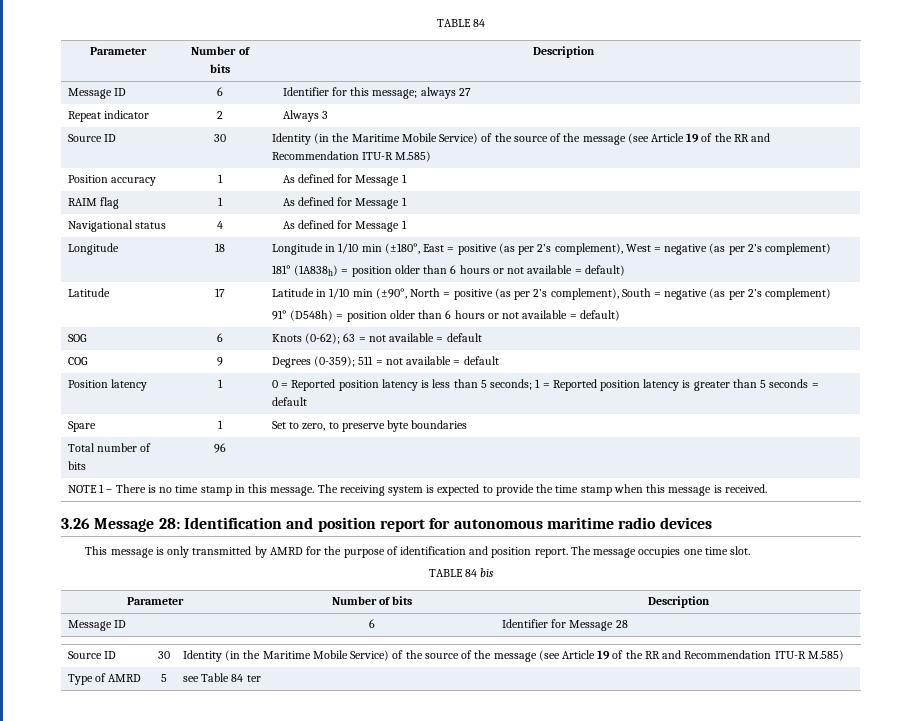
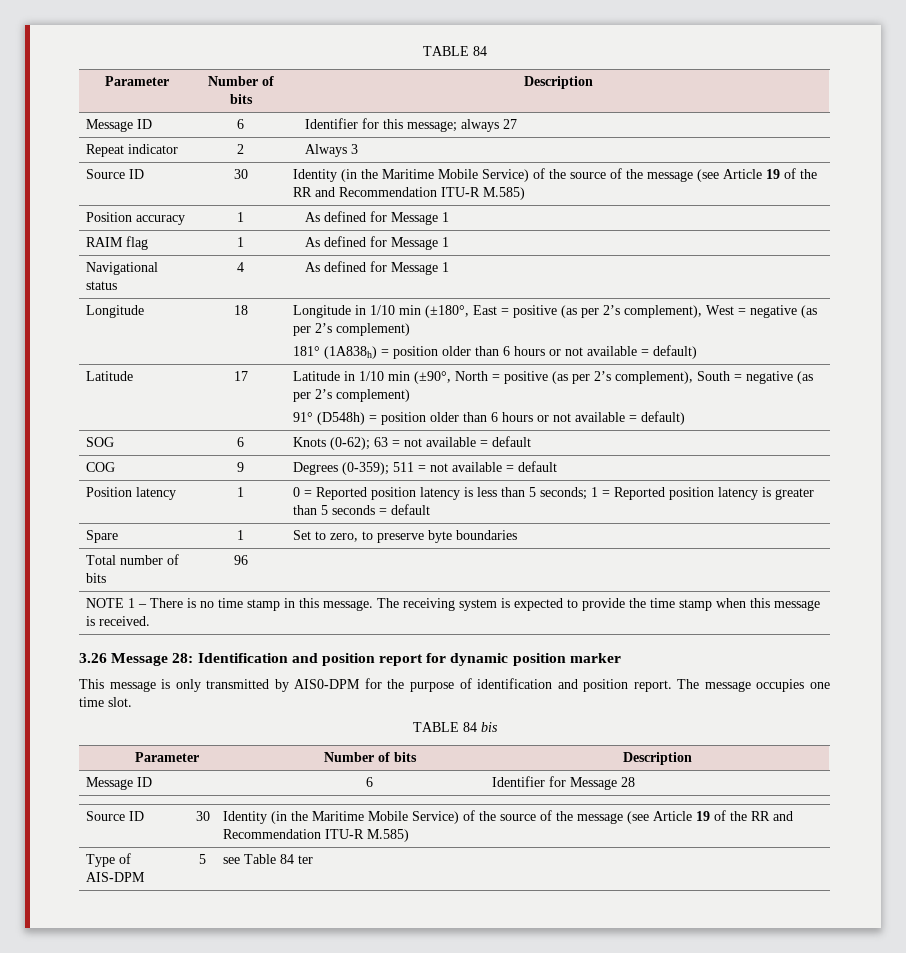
- 3.26 Message 28: Identification and position report for autonomous maritime radio devices
+ 3.26 Message 28: Identification and position report for dynamic position marker
- This message is only transmitted by AMRD for the purpose of identification and position report.
+ This message is only transmitted by AIS0-DPM for the purpose of identification and position report.
- Type of AMRD | 5 | see Table 84 ter
+ Type of AIS-DPM | 5 | see Table 84 ter

